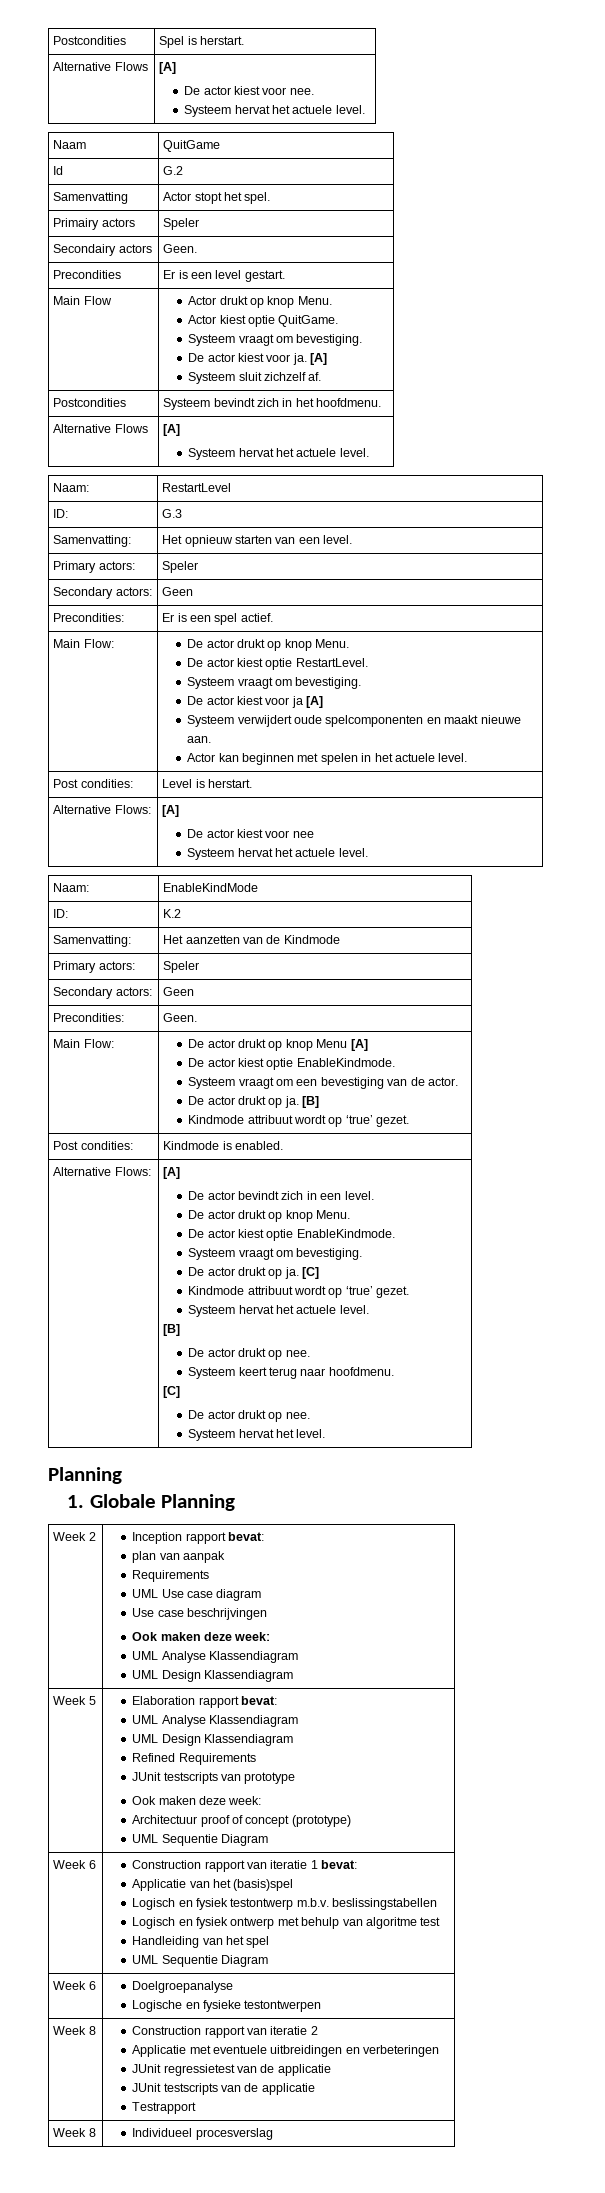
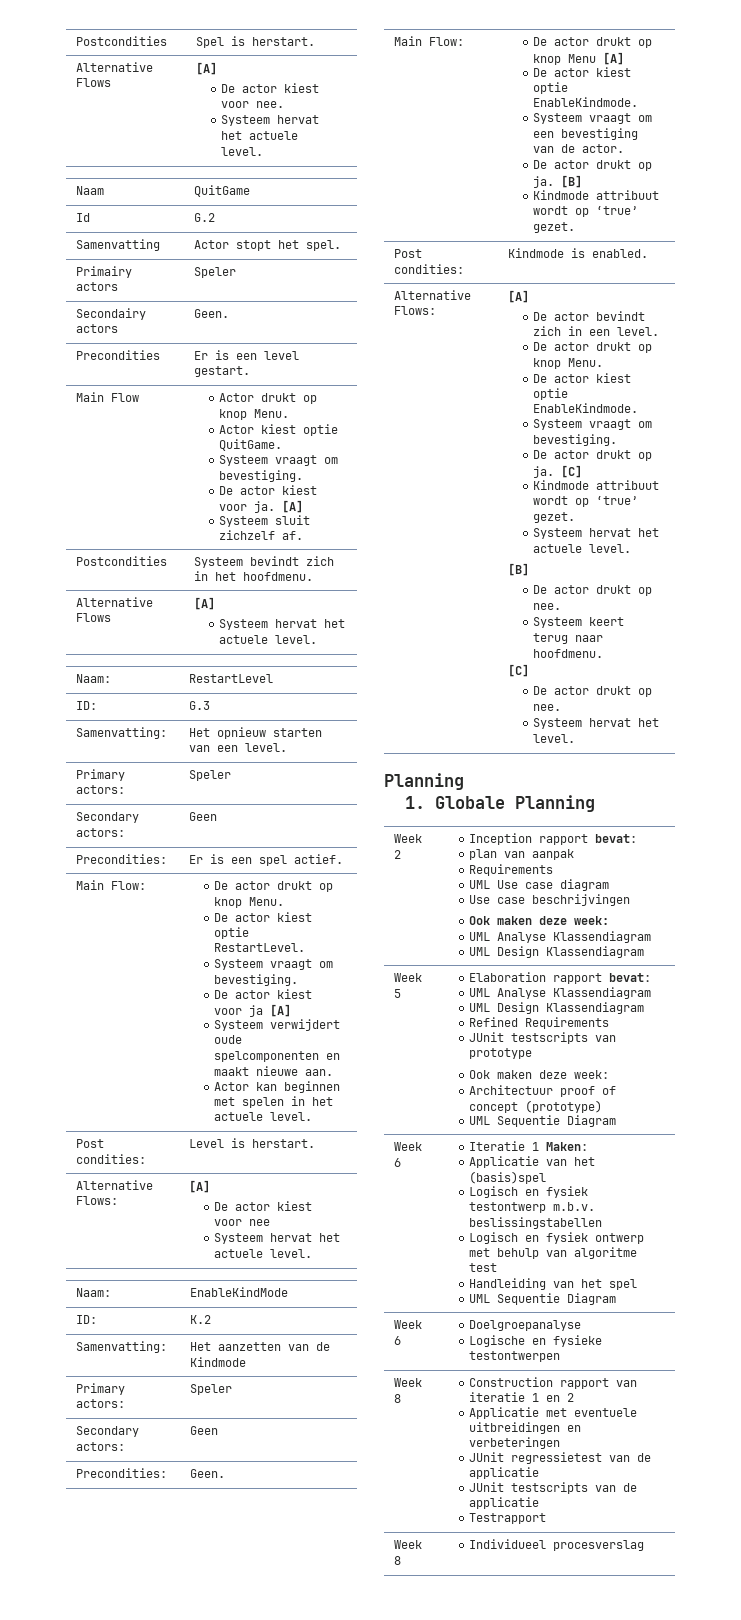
- Week 6 | Construction rapport van iteratie 1 bevat:
+ Week 6 | Iteratie 1 Maken:
- Week 8 | Construction rapport van iteratie 2
+ Week 8 | Construction rapport van iteratie 1 en 2

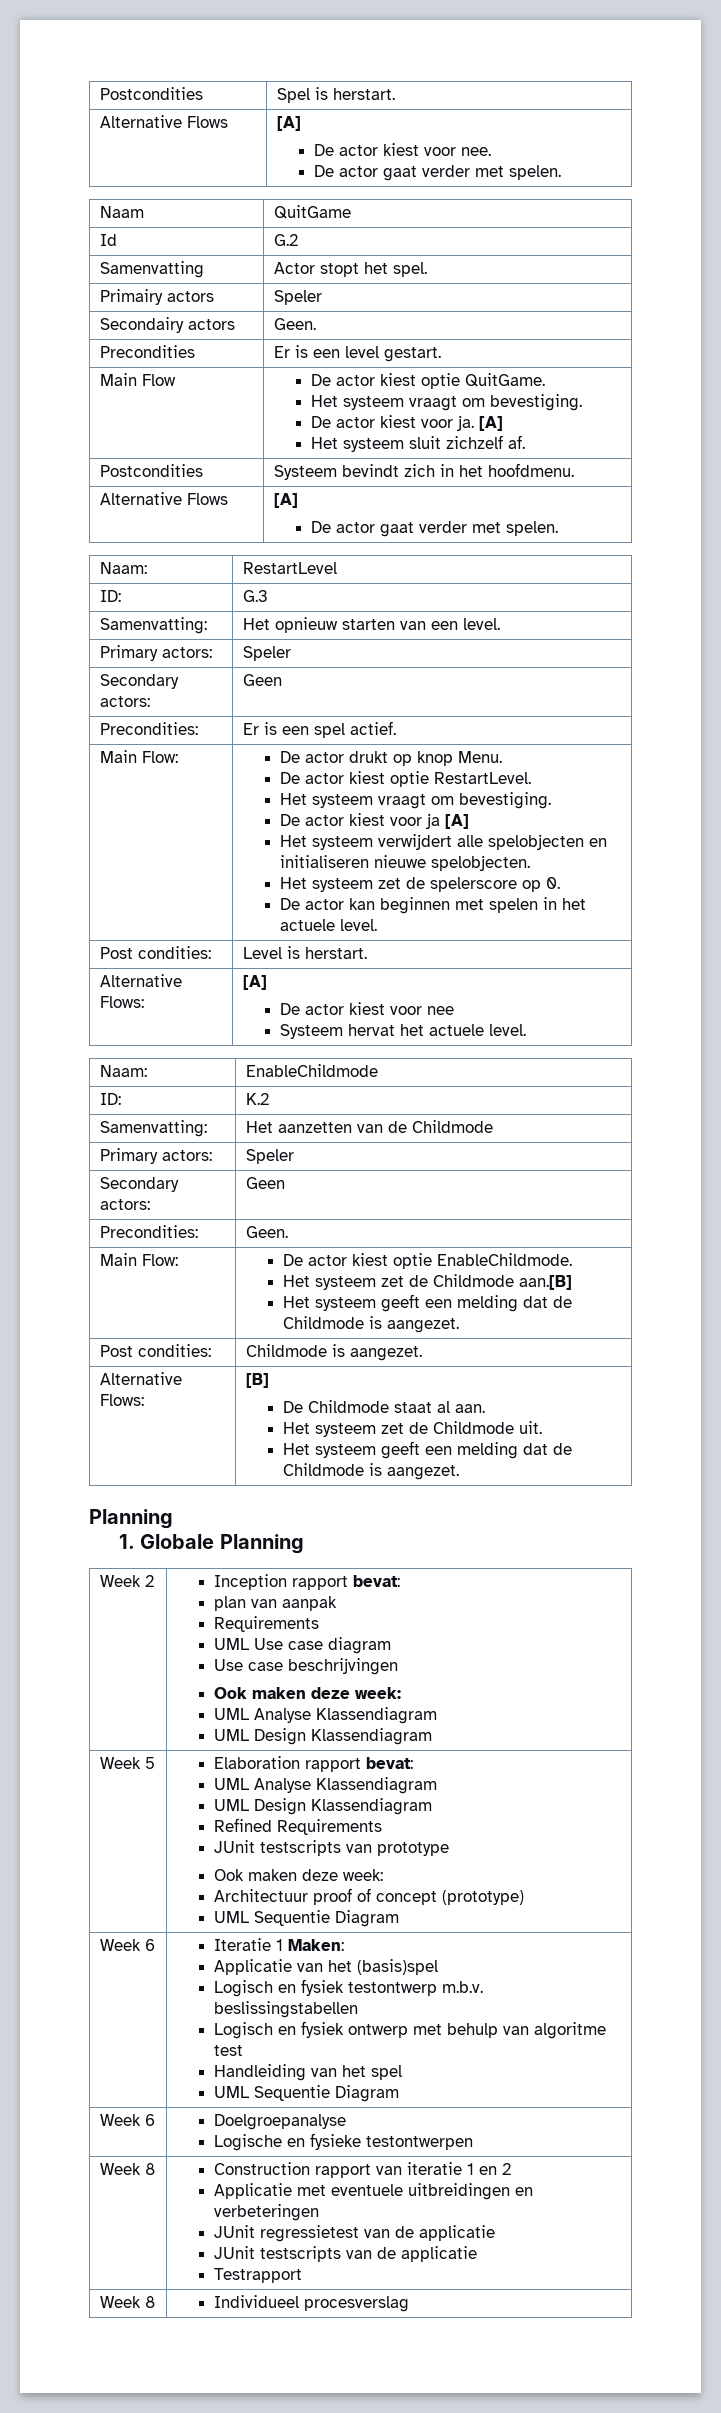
  Postcondities | Spel is herstart.
  Alternative Flows | [A]
  De actor kiest voor nee.
- Systeem hervat het actuele level.
+ De actor gaat verder met spelen.
- Main Flow | Actor drukt op knop Menu.
- Actor kiest optie QuitGame.
- Systeem vraagt om bevestiging.
+ Main Flow | De actor kiest optie QuitGame.
+ Het systeem vraagt om bevestiging.
  De actor kiest voor ja. [A]
- Systeem sluit zichzelf af.
+ Het systeem sluit zichzelf af.
  Postcondities | Systeem bevindt zich in het hoofdmenu.
  Alternative Flows | [A]
- Systeem hervat het actuele level.
+ De actor gaat verder met spelen.
  De actor kiest optie RestartLevel.
- Systeem vraagt om bevestiging.
+ Het systeem vraagt om bevestiging.
- Systeem verwijdert oude spelcomponenten en maakt nieuwe aan.
- Actor kan beginnen met spelen in het actuele level.
+ Het systeem verwijdert alle spelobjecten en initialiseren nieuwe spelobjecten.
+ Het systeem zet de spelerscore op 0.
+ De actor kan beginnen met spelen in het actuele level.
- Naam: | EnableKindMode
+ Naam: | EnableChildmode
- Samenvatting: | Het aanzetten van de Kindmode
+ Samenvatting: | Het aanzetten van de Childmode
- Main Flow: | De actor drukt op knop Menu [A]
- De actor kiest optie EnableKindmode.
- Systeem vraagt om een bevestiging van de actor.
- De actor drukt op ja. [B]
- Kindmode attribuut wordt op ‘true’ gezet.
- Post condities: | Kindmode is enabled.
- Alternative Flows: | [A]
- De actor bevindt zich in een level.
- De actor drukt op knop Menu.
- De actor kiest optie EnableKindmode.
- Systeem vraagt om bevestiging.
- De actor drukt op ja. [C]
- Kindmode attribuut wordt op ‘true’ gezet.
- Systeem hervat het actuele level.
- [B]
- De actor drukt op nee.
- Systeem keert terug naar hoofdmenu.
- [C]
- De actor drukt op nee.
- Systeem hervat het level.
+ Main Flow: | De actor kiest optie EnableChildmode.
+ Het systeem zet de Childmode aan.[B]
+ Het systeem geeft een melding dat de Childmode is aangezet.
+ Post condities: | Childmode is aangezet.
+ Alternative Flows: | [B]
+ De Childmode staat al aan.
+ Het systeem zet de Childmode uit.
+ Het systeem geeft een melding dat de Childmode is aangezet.

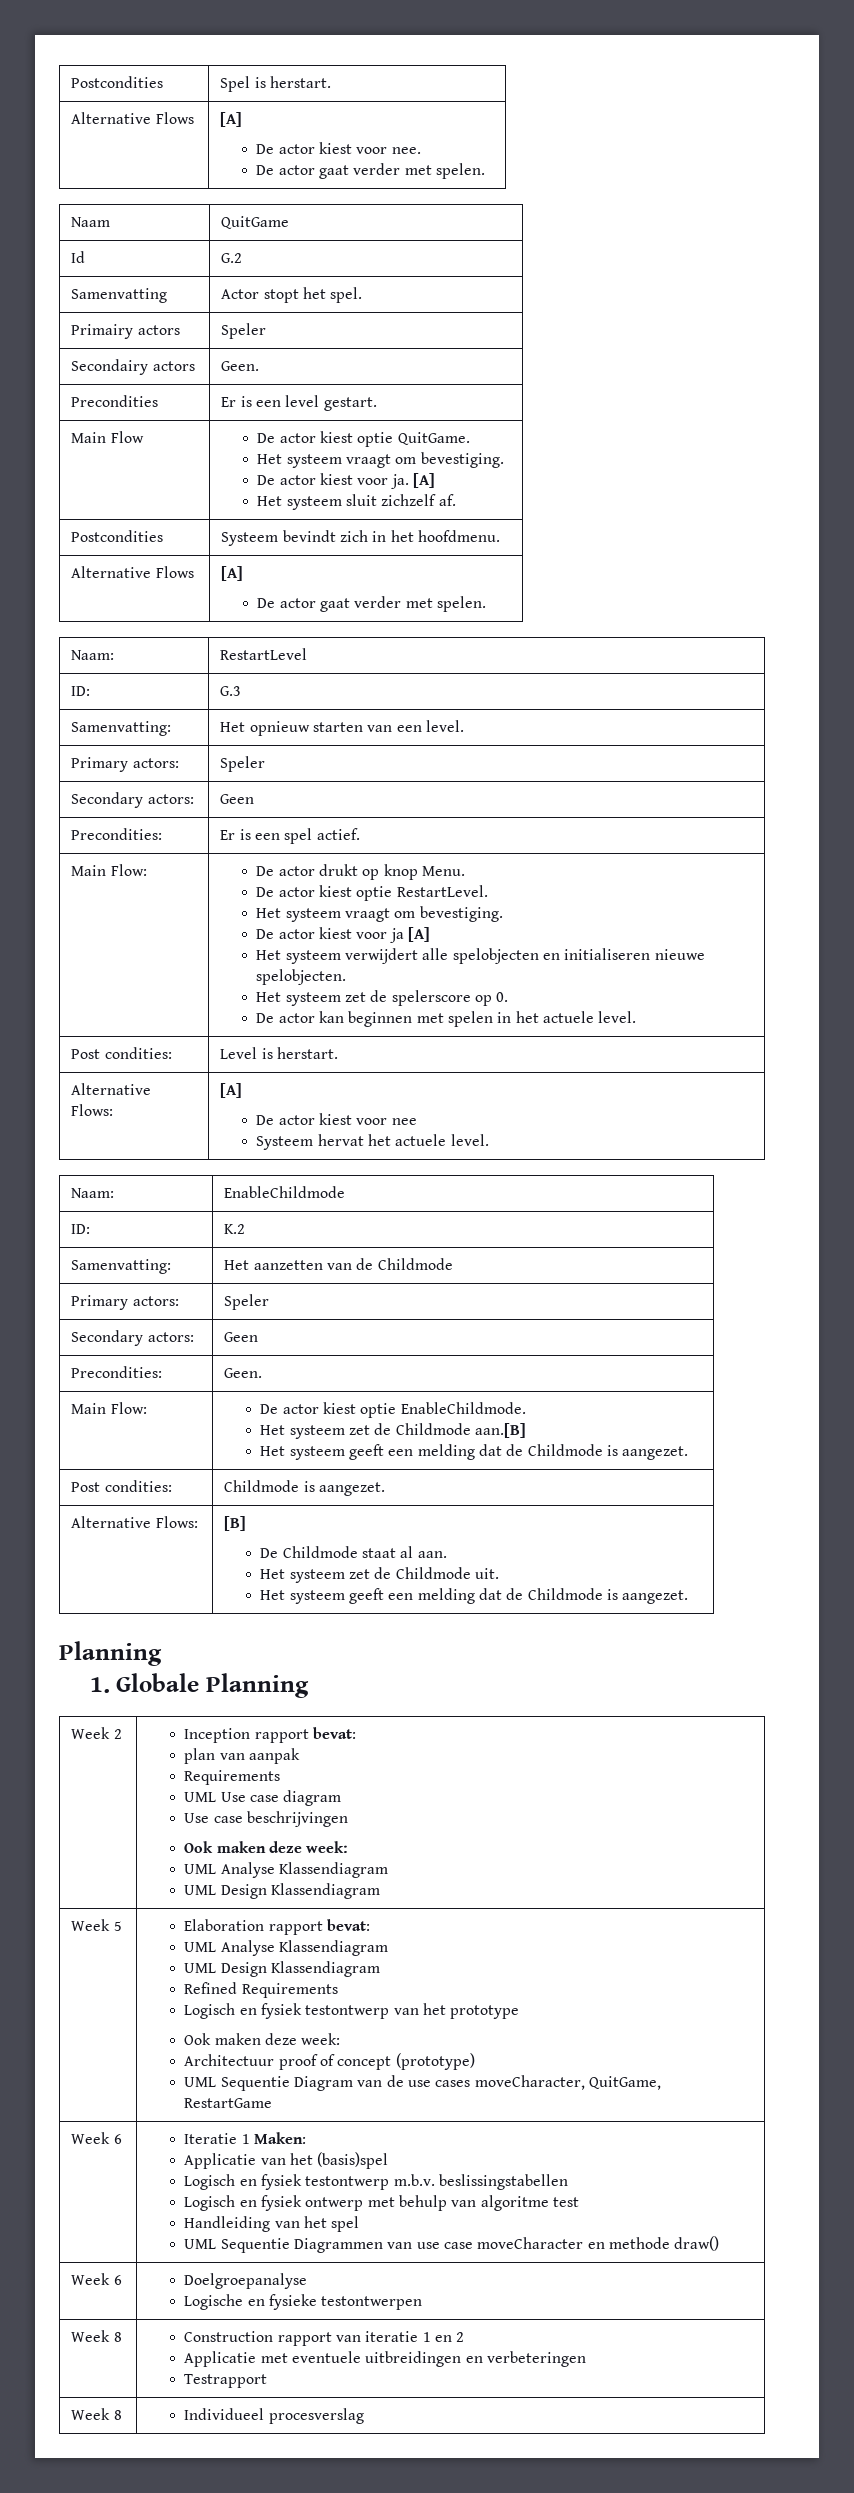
  Week 5 | Elaboration rapport bevat:
  UML Analyse Klassendiagram
  UML Design Klassendiagram
  Refined Requirements
- JUnit testscripts van prototype
+ Logisch en fysiek testontwerp van het prototype
  Ook maken deze week:
  Architectuur proof of concept (prototype)
- UML Sequentie Diagram
+ UML Sequentie Diagram van de use cases moveCharacter, QuitGame, RestartGame
  Week 6 | Iteratie 1 Maken:
  Applicatie van het (basis)spel
  Logisch en fysiek testontwerp m.b.v. beslissingstabellen
  Logisch en fysiek ontwerp met behulp van algoritme test
  Handleiding van het spel
- UML Sequentie Diagram
+ UML Sequentie Diagrammen van use case moveCharacter en methode draw()
  Week 8 | Construction rapport van iteratie 1 en 2
  Applicatie met eventuele uitbreidingen en verbeteringen
- JUnit regressietest van de applicatie
- JUnit testscripts van de applicatie

